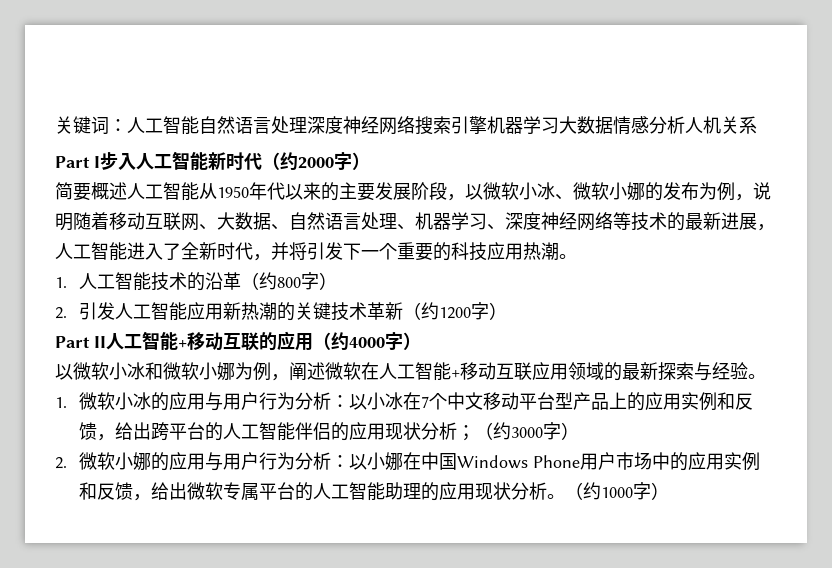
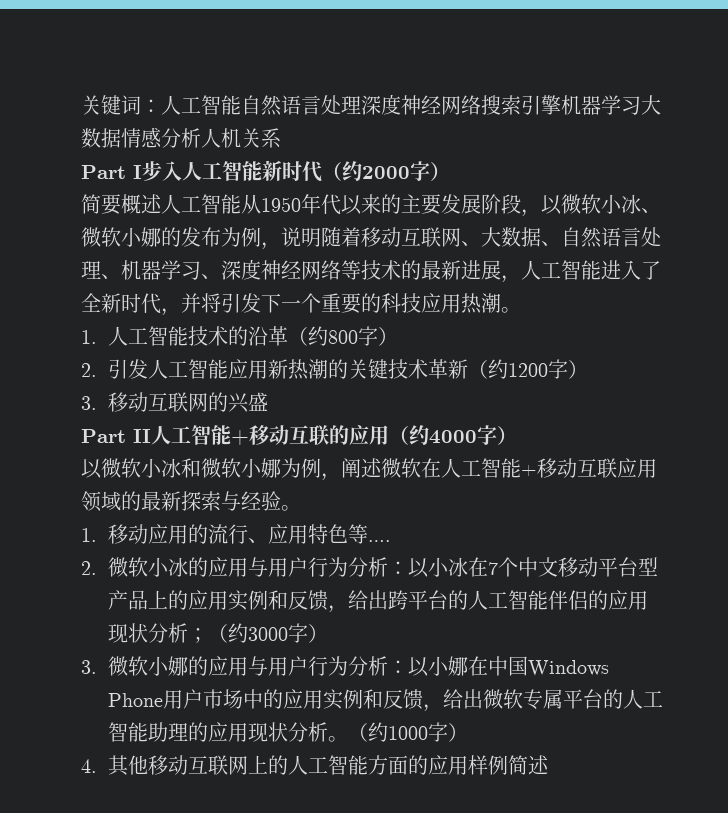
+ 3.移动互联网的兴盛
- 1.微软小冰的应用与用户行为分析：以小冰在7个中文移动平台型产品上的应用实例和反馈，给出跨平台的人工智能伴侣的应用现状分析；（约3000字）
+ 1.移动应用的流行、应用特色等….
+ 2.微软小冰的应用与用户行为分析：以小冰在7个中文移动平台型产品上的应用实例和反馈，给出跨平台的人工智能伴侣的应用现状分析；（约3000字）
- 2.微软小娜的应用与用户行为分析：以小娜在中国Windows Phone用户市场中的应用实例和反馈，给出微软专属平台的人工智能助理的应用现状分析。
+ 3.微软小娜的应用与用户行为分析：以小娜在中国Windows Phone用户市场中的应用实例和反馈，给出微软专属平台的人工智能助理的应用现状分析。
+ 4.其他移动互联网上的人工智能方面的应用样例简述

